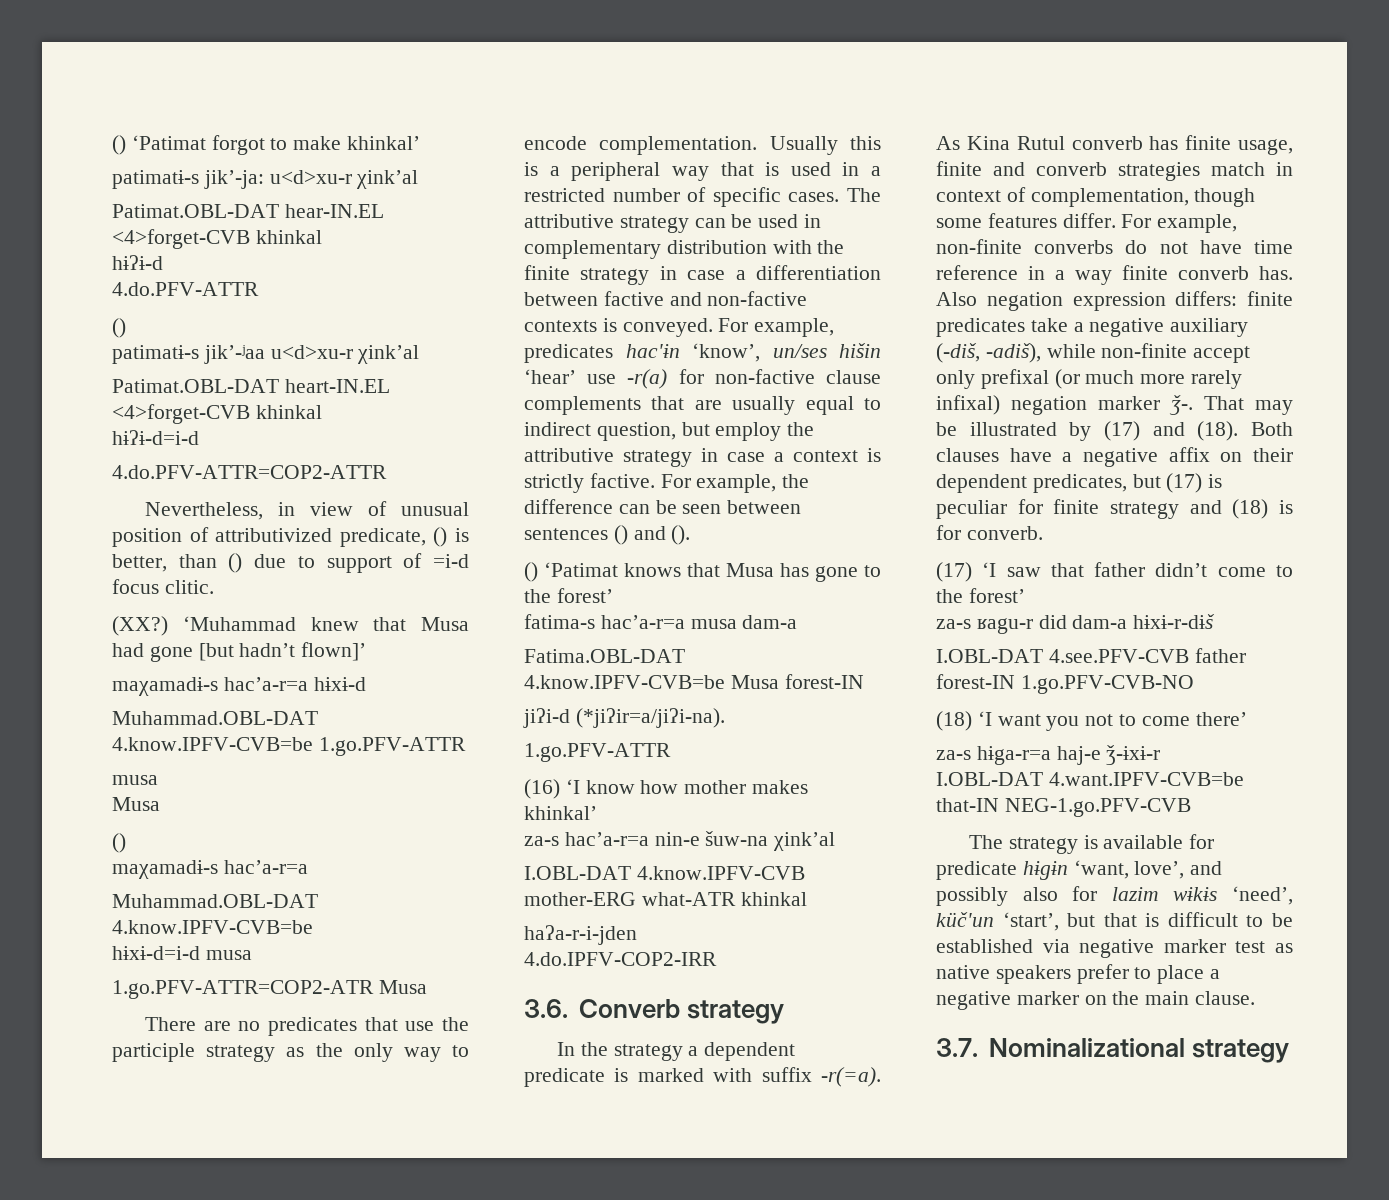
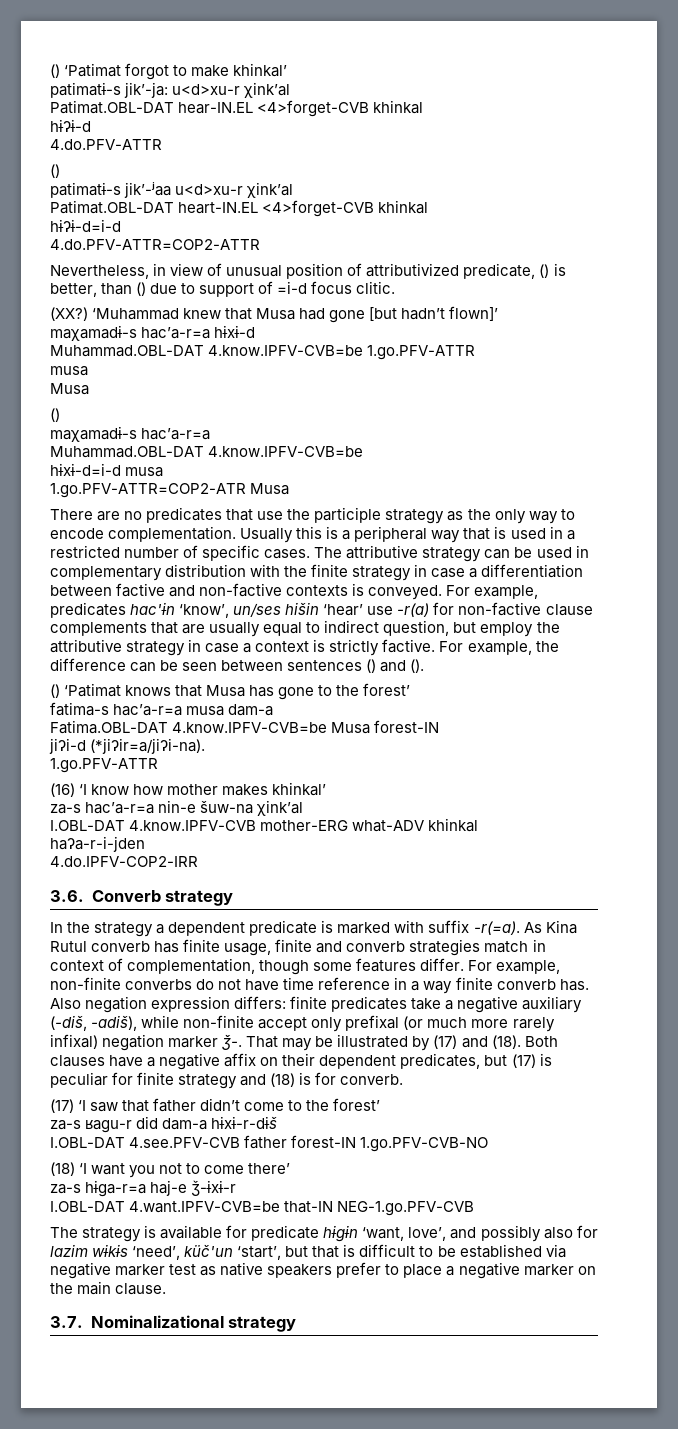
- I.OBL-DAT 4.know.IPFV-CVB mother-ERG what-ATR khinkal
+ I.OBL-DAT 4.know.IPFV-CVB mother-ERG what-ADV khinkal

